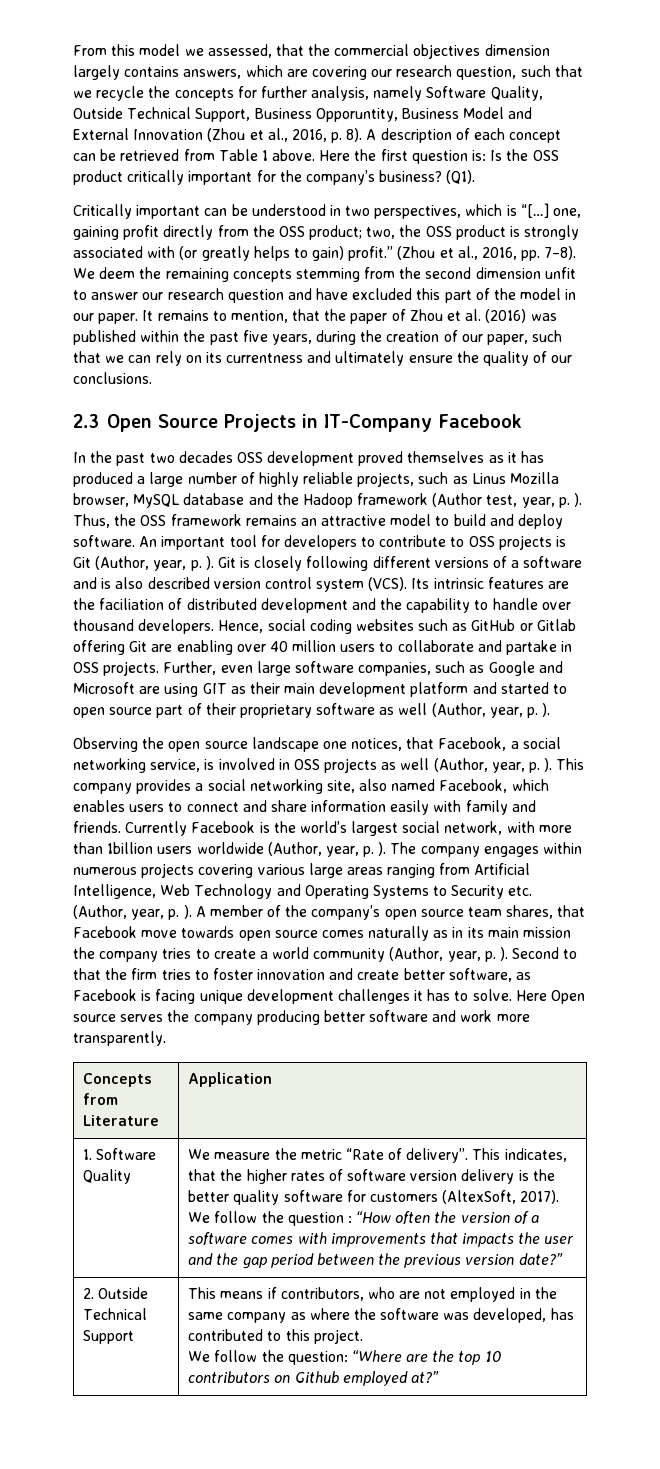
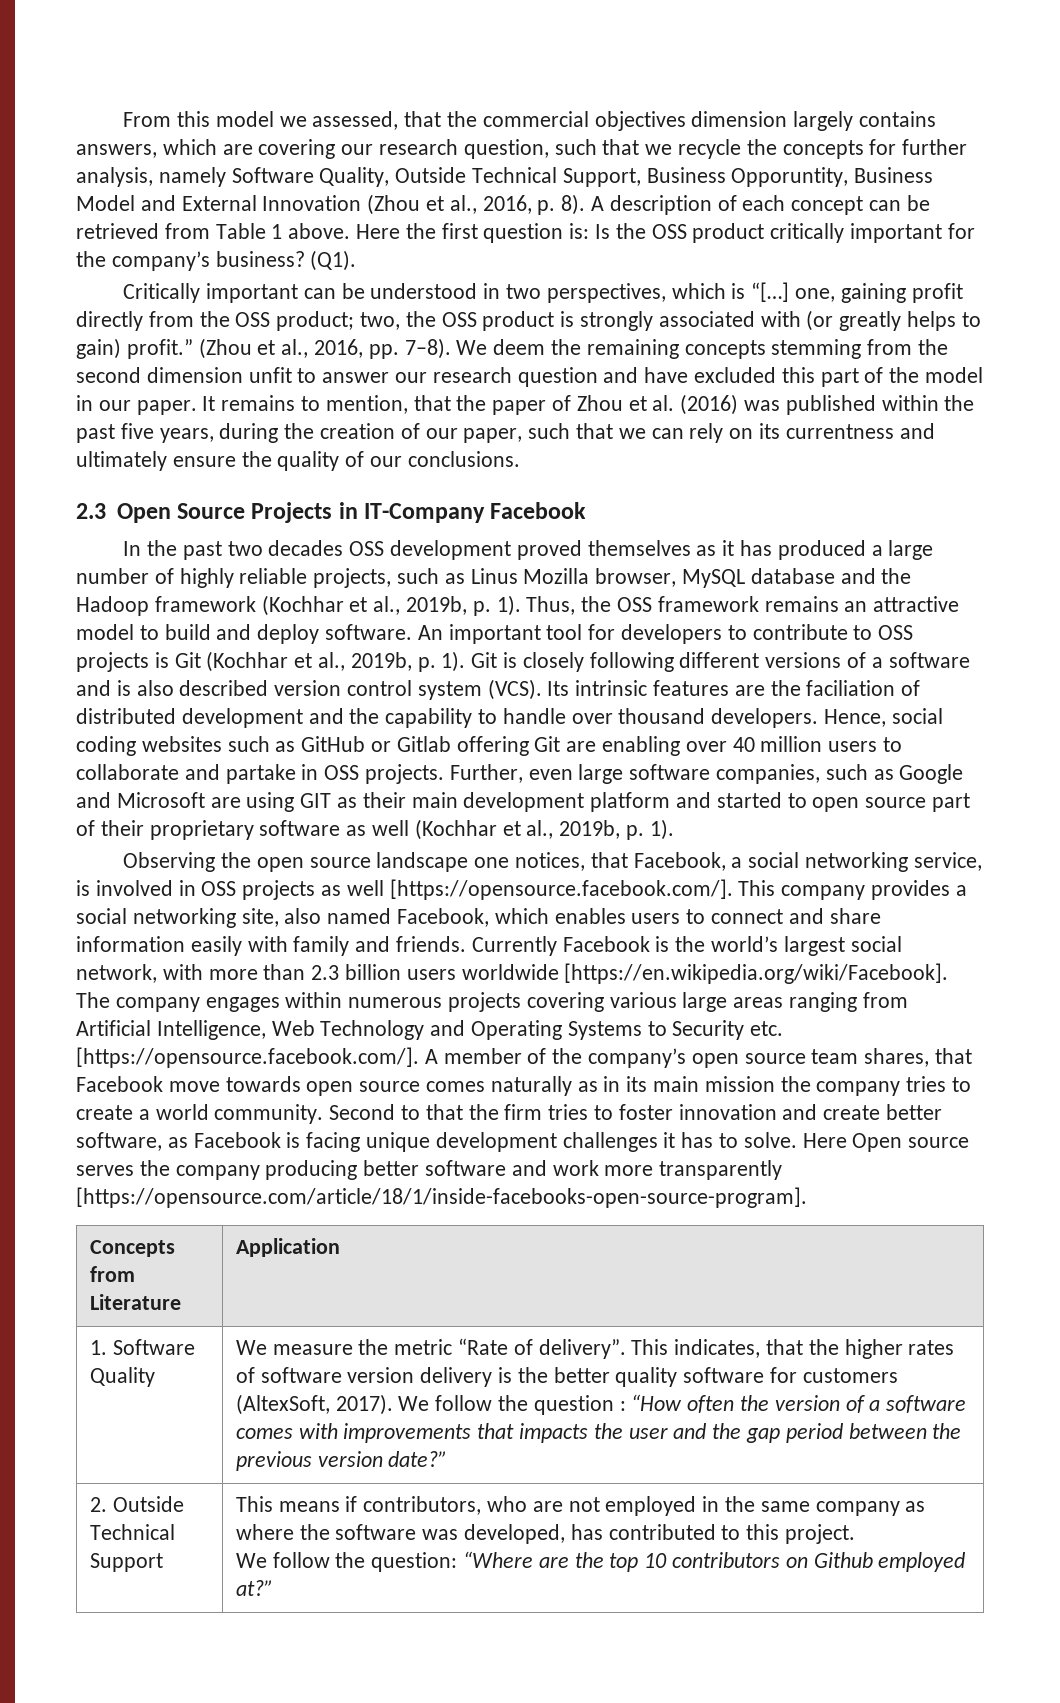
- In the past two decades OSS development proved themselves as it has produced a large number of highly reliable projects, such as Linus Mozilla browser, MySQL database and the Hadoop framework (Author test, year, p. ).
+ In the past two decades OSS development proved themselves as it has produced a large number of highly reliable projects, such as Linus Mozilla browser, MySQL database and the Hadoop framework (Kochhar et al., 2019b, p. 1).
- An important tool for developers to contribute to OSS projects is Git (Author, year, p. ).
+ An important tool for developers to contribute to OSS projects is Git (Kochhar et al., 2019b, p. 1).
- Further, even large software companies, such as Google and Microsoft are using GIT as their main development platform and started to open source part of their proprietary software as well (Author, year, p. ).
+ Further, even large software companies, such as Google and Microsoft are using GIT as their main development platform and started to open source part of their proprietary software as well (Kochhar et al., 2019b, p. 1).
- Observing the open source landscape one notices, that Facebook, a social networking service, is involved in OSS projects as well (Author, year, p. ). This company provides a social networking site, also named Facebook, which enables users to connect and share information easily with family and friends.
+ Observing the open source landscape one notices, that Facebook, a social networking service, is involved in OSS projects as well [https://opensource.facebook.com/]. This company provides a social networking site, also named Facebook, which enables users to connect and share information easily with family and friends.
- Currently Facebook is the world’s largest social network, with more than 1billion users worldwide (Author, year, p. ). The company engages within numerous projects covering various large areas ranging from Artificial Intelligence, Web Technology and Operating Systems to Security etc. (Author, year, p. ). A member of the company’s open source team shares, that Facebook move towards open source comes naturally as in its main mission the company tries to create a world community (Author, year, p. ).
+ Currently Facebook is the world’s largest social network, with more than 2.3 billion users worldwide [https://en.wikipedia.org/wiki/Facebook]. The company engages within numerous projects covering various large areas ranging from Artificial Intelligence, Web Technology and Operating Systems to Security etc. [https://opensource.facebook.com/]. A member of the company’s open source team shares, that Facebook move towards open source comes naturally as in its main mission the company tries to create a world community.
- Here Open source serves the company producing better software and work more transparently.
+ Here Open source serves the company producing better software and work more transparently [https://opensource.com/article/18/1/inside-facebooks-open-source-program].

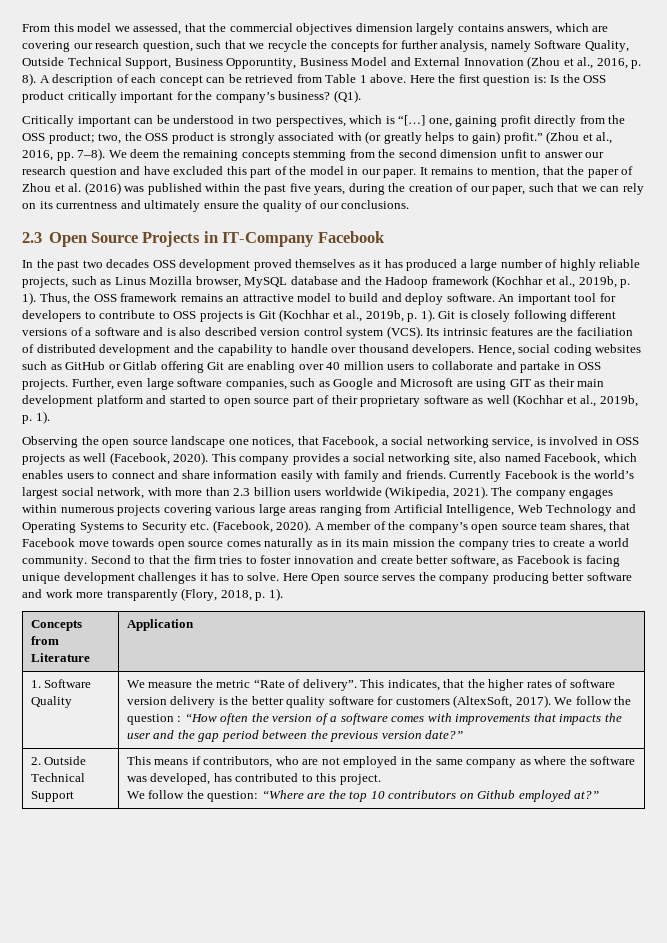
- Observing the open source landscape one notices, that Facebook, a social networking service, is involved in OSS projects as well [https://opensource.facebook.com/]. This company provides a social networking site, also named Facebook, which enables users to connect and share information easily with family and friends.
+ Observing the open source landscape one notices, that Facebook, a social networking service, is involved in OSS projects as well (Facebook, 2020). This company provides a social networking site, also named Facebook, which enables users to connect and share information easily with family and friends.
- Currently Facebook is the world’s largest social network, with more than 2.3 billion users worldwide [https://en.wikipedia.org/wiki/Facebook]. The company engages within numerous projects covering various large areas ranging from Artificial Intelligence, Web Technology and Operating Systems to Security etc. [https://opensource.facebook.com/]. A member of the company’s open source team shares, that Facebook move towards open source comes naturally as in its main mission the company tries to create a world community.
+ Currently Facebook is the world’s largest social network, with more than 2.3 billion users worldwide (Wikipedia, 2021). The company engages within numerous projects covering various large areas ranging from Artificial Intelligence, Web Technology and Operating Systems to Security etc. (Facebook, 2020). A member of the company’s open source team shares, that Facebook move towards open source comes naturally as in its main mission the company tries to create a world community.
- Here Open source serves the company producing better software and work more transparently [https://opensource.com/article/18/1/inside-facebooks-open-source-program].
+ Here Open source serves the company producing better software and work more transparently (Flory, 2018, p. 1).

